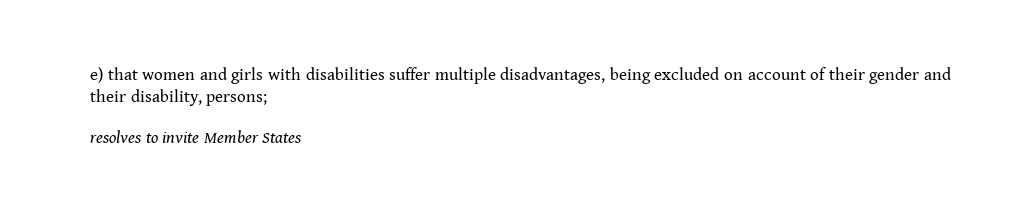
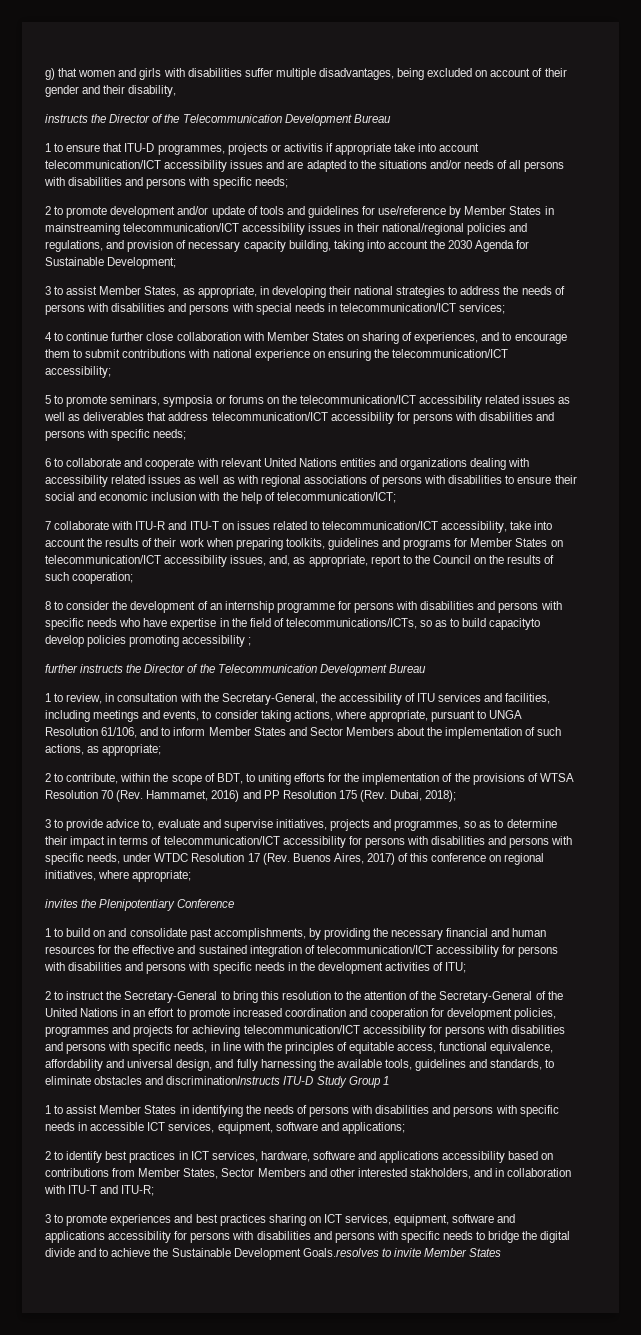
- e) that women and girls with disabilities suffer multiple disadvantages, being excluded on account of their gender and their disability, persons;
- resolves to invite Member States
+ g) that women and girls with disabilities suffer multiple disadvantages, being excluded on account of their gender and their disability,
+ instructs the Director of the Telecommunication Development Bureau
+ 1 to ensure that ITU-D programmes, projects or activitis if appropriate take into account telecommunication/ICT accessibility issues and are adapted to the situations and/or needs of all persons with disabilities and persons with specific needs;
+ 2 to promote development and/or update of tools and guidelines for use/reference by Member States in mainstreaming telecommunication/ICT accessibility issues in their national/regional policies and regulations, and provision of necessary capacity building, taking into account the 2030 Agenda for Sustainable Development;
+ 3 to assist Member States, as appropriate, in developing their national strategies to address the needs of persons with disabilities and persons with special needs in telecommunication/ICT services;
+ 4 to continue further close collaboration with Member States on sharing of experiences, and to encourage them to submit contributions with national experience on ensuring the telecommunication/ICT accessibility;
+ 5 to promote seminars, symposia or forums on the telecommunication/ICT accessibility related issues as well as deliverables that address telecommunication/ICT accessibility for persons with disabilities and persons with specific needs;
+ 6 to collaborate and cooperate with relevant United Nations entities and organizations dealing with accessibility related issues as well as with regional associations of persons with disabilities to ensure their social and economic inclusion with the help of telecommunication/ICT;
+ 7 collaborate with ITU-R and ITU-T on issues related to telecommunication/ICT accessibility, take into account the results of their work when preparing toolkits, guidelines and programs for Member States on telecommunication/ICT accessibility issues, and, as appropriate, report to the Council on the results of such cooperation;
+ 8 to consider the development of an internship programme for persons with disabilities and persons with specific needs who have expertise in the field of telecommunications/ICTs, so as to build capacityto develop policies promoting accessibility ;
+ further instructs the Director of the Telecommunication Development Bureau
+ 1 to review, in consultation with the Secretary-General, the accessibility of ITU services and facilities, including meetings and events, to consider taking actions, where appropriate, pursuant to UNGA Resolution 61/106, and to inform Member States and Sector Members about the implementation of such actions, as appropriate;
+ 2 to contribute, within the scope of BDT, to uniting efforts for the implementation of the provisions of WTSA Resolution 70 (Rev. Hammamet, 2016) and PP Resolution 175 (Rev. Dubai, 2018);
+ 3 to provide advice to, evaluate and supervise initiatives, projects and programmes, so as to determine their impact in terms of telecommunication/ICT accessibility for persons with disabilities and persons with specific needs, under WTDC Resolution 17 (Rev. Buenos Aires, 2017) of this conference on regional initiatives, where appropriate;
+ invites the Plenipotentiary Conference
+ 1 to build on and consolidate past accomplishments, by providing the necessary financial and human resources for the effective and sustained integration of telecommunication/ICT accessibility for persons with disabilities and persons with specific needs in the development activities of ITU;
+ 2 to instruct the Secretary-General to bring this resolution to the attention of the Secretary-General of the United Nations in an effort to promote increased coordination and cooperation for development policies, programmes and projects for achieving telecommunication/ICT accessibility for persons with disabilities and persons with specific needs, in line with the principles of equitable access, functional equivalence, affordability and universal design, and fully harnessing the available tools, guidelines and standards, to eliminate obstacles and discriminationInstructs ITU-D Study Group 1
+ 1 to assist Member States in identifying the needs of persons with disabilities and persons with specific needs in accessible ICT services, equipment, software and applications;
+ 2 to identify best practices in ICT services, hardware, software and applications accessibility based on contributions from Member States, Sector Members and other interested stakholders, and in collaboration with ITU-T and ITU-R;
+ 3 to promote experiences and best practices sharing on ICT services, equipment, software and applications accessibility for persons with disabilities and persons with specific needs to bridge the digital divide and to achieve the Sustainable Development Goals.resolves to invite Member States

